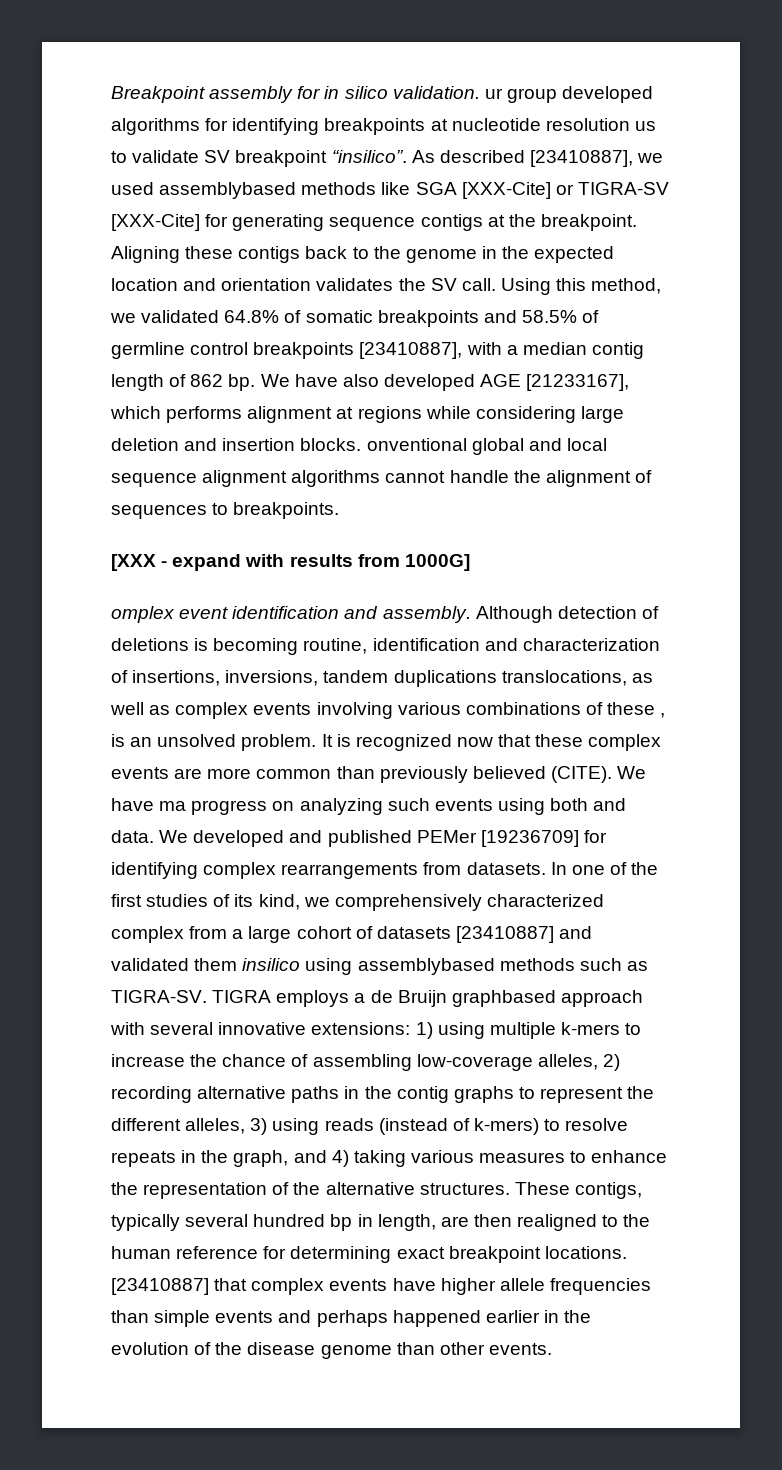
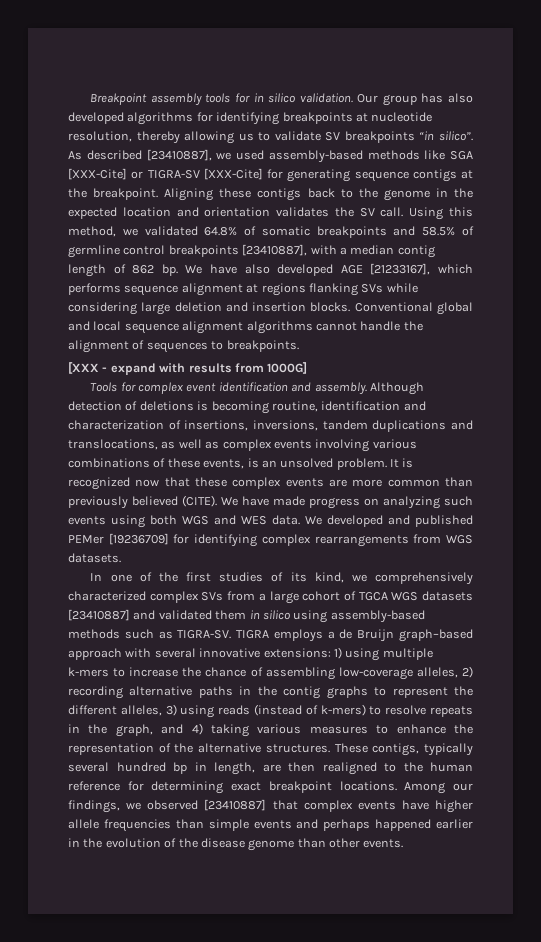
- Breakpoint assembly for in silico validation. ur group developed algorithms for identifying breakpoints at nucleotide resolution us to validate SV breakpoint “insilico”.
+ Breakpoint assembly tools for in silico validation. Our group has also developed algorithms for identifying breakpoints at nucleotide resolution, thereby allowing us to validate SV breakpoints “in silico”.
- As described [23410887], we used assemblybased methods like SGA [XXX-Cite] or TIGRA-SV [XXX-Cite] for generating sequence contigs at the breakpoint.
+ As described [23410887], we used assembly-based methods like SGA [XXX-Cite] or TIGRA-SV [XXX-Cite] for generating sequence contigs at the breakpoint.
- We have also developed AGE [21233167], which performs alignment at regions while considering large deletion and insertion blocks. onventional global and local sequence alignment algorithms cannot handle the alignment of sequences to breakpoints.
+ We have also developed AGE [21233167], which performs sequence alignment at regions flanking SVs while considering large deletion and insertion blocks. Conventional global and local sequence alignment algorithms cannot handle the alignment of sequences to breakpoints.
- omplex event identification and assembly.
+ Tools for complex event identification and assembly.
- Although detection of deletions is becoming routine, identification and characterization of insertions, inversions, tandem duplications translocations, as well as complex events involving various combinations of these , is an unsolved problem.
+ Although detection of deletions is becoming routine, identification and characterization of insertions, inversions, tandem duplications and translocations, as well as complex events involving various combinations of these events, is an unsolved problem.
- We have ma progress on analyzing such events using both and data.
+ We have made progress on analyzing such events using both WGS and WES data.
- We developed and published PEMer [19236709] for identifying complex rearrangements from datasets. In one of the first studies of its kind, we comprehensively characterized complex from a large cohort of datasets [23410887] and validated them insilico using assemblybased methods such as TIGRA-SV.
+ We developed and published PEMer [19236709] for identifying complex rearrangements from WGS datasets.
+ In one of the first studies of its kind, we comprehensively characterized complex SVs from a large cohort of TGCA WGS datasets [23410887] and validated them in silico using assembly-based methods such as TIGRA-SV.
- TIGRA employs a de Bruijn graphbased approach with several innovative extensions: 1) using multiple k-mers to increase the chance of assembling low-coverage alleles, 2) recording alternative paths in the contig graphs to represent the different alleles, 3) using reads (instead of k-mers) to resolve repeats in the graph, and 4) taking various measures to enhance the representation of the alternative structures.
+ TIGRA employs a de Bruijn graph–based approach with several innovative extensions: 1) using multiple k-mers to increase the chance of assembling low-coverage alleles, 2) recording alternative paths in the contig graphs to represent the different alleles, 3) using reads (instead of k-mers) to resolve repeats in the graph, and 4) taking various measures to enhance the representation of the alternative structures.
- [23410887] that complex events have higher allele frequencies than simple events and perhaps happened earlier in the evolution of the disease genome than other events.
+ Among our findings, we observed [23410887] that complex events have higher allele frequencies than simple events and perhaps happened earlier in the evolution of the disease genome than other events.

